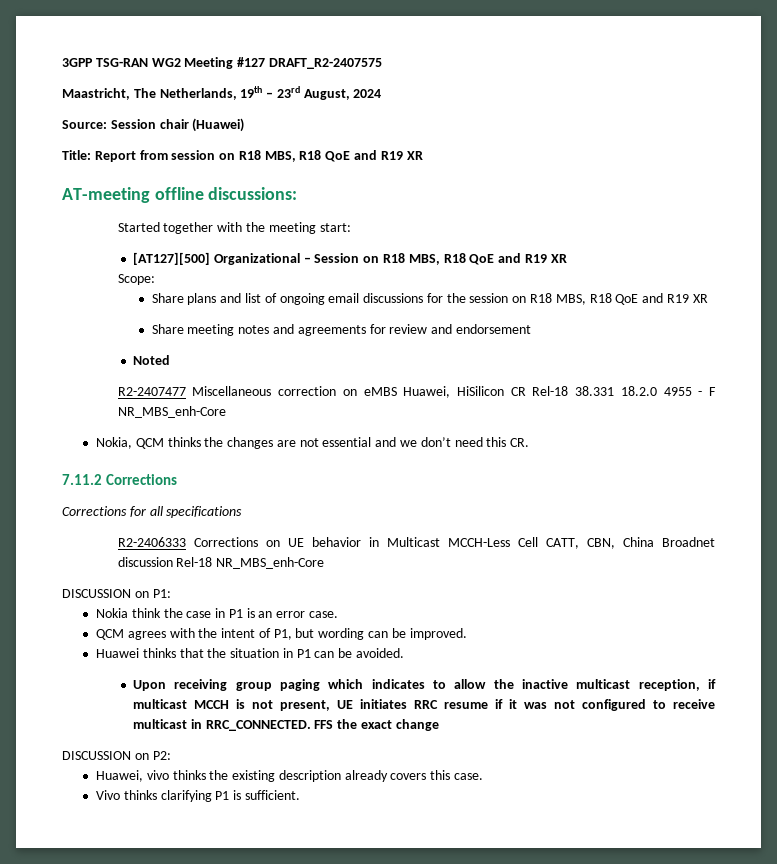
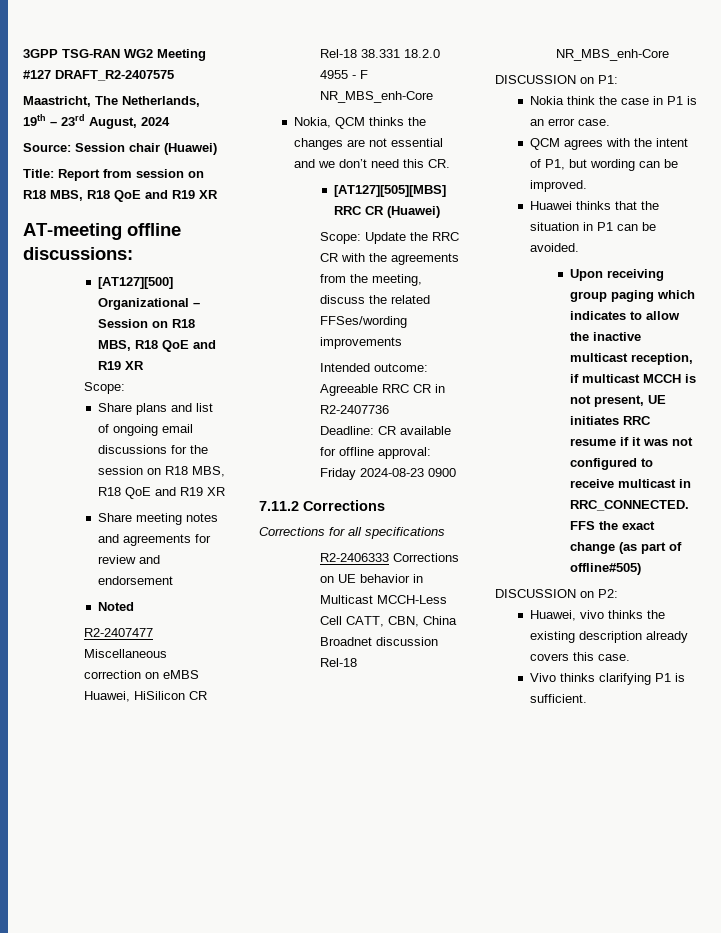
- Started together with the meeting start:
+ [AT127][505][MBS] RRC CR (Huawei)
+ Scope: Update the RRC CR with the agreements from the meeting, discuss the related FFSes/wording improvements
+ Intended outcome: Agreeable RRC CR in R2-2407736
+ Deadline: CR available for offline approval: Friday 2024-08-23 0900
- FFS the exact change
+ FFS the exact change (as part of offline#505)

